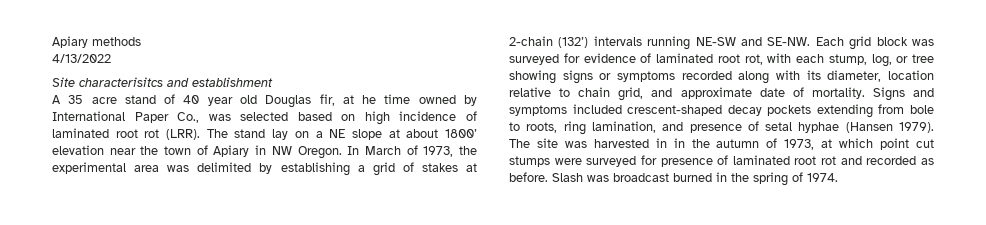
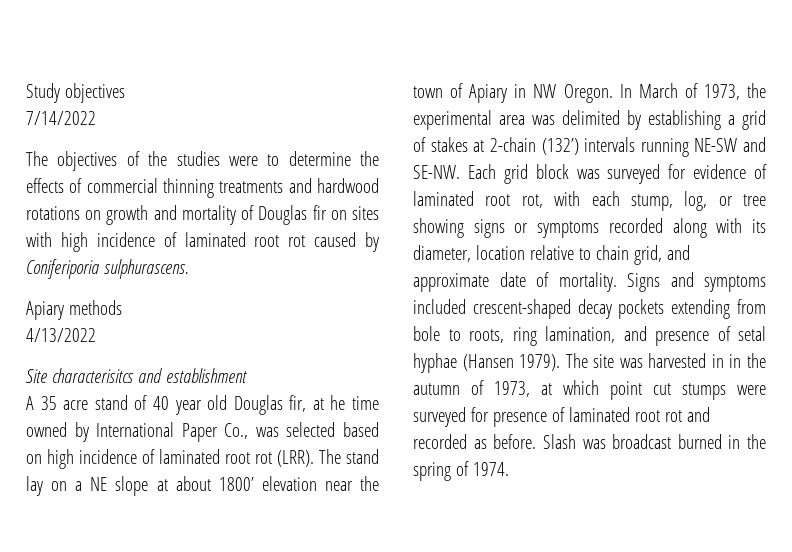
+ Study objectives
+ 7/14/2022
+ The objectives of the studies were to determine the effects of commercial thinning treatments and hardwood rotations on growth and mortality of Douglas fir on sites with high incidence of laminated root rot caused by Coniferiporia sulphurascens.

